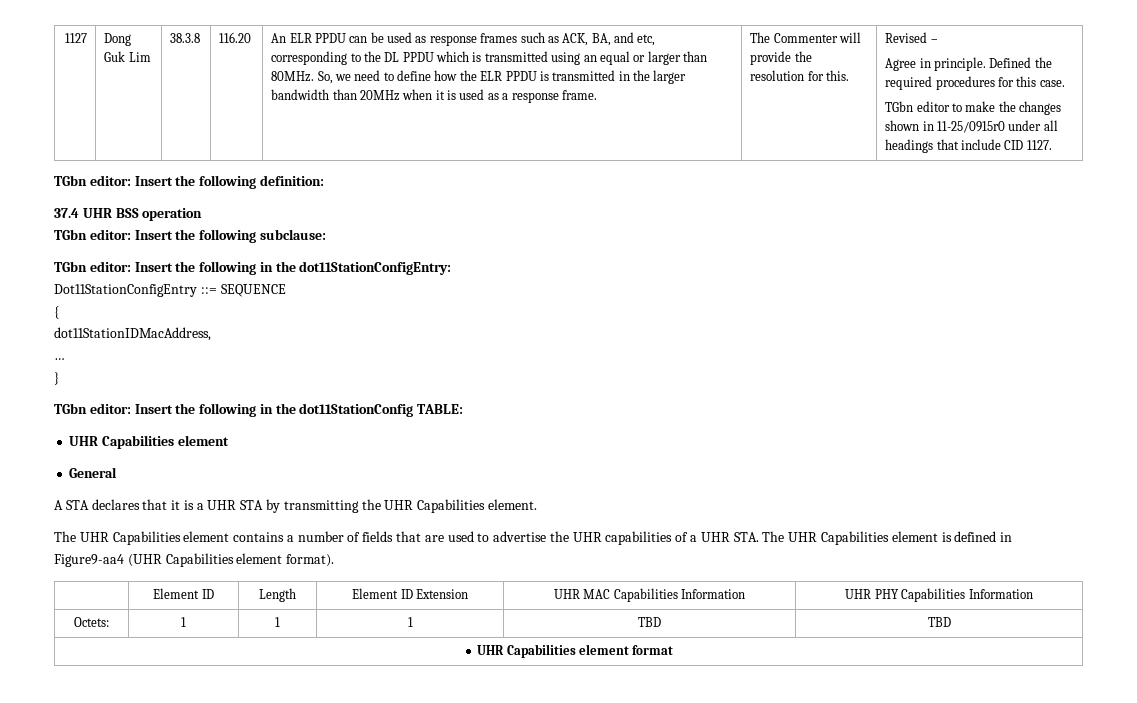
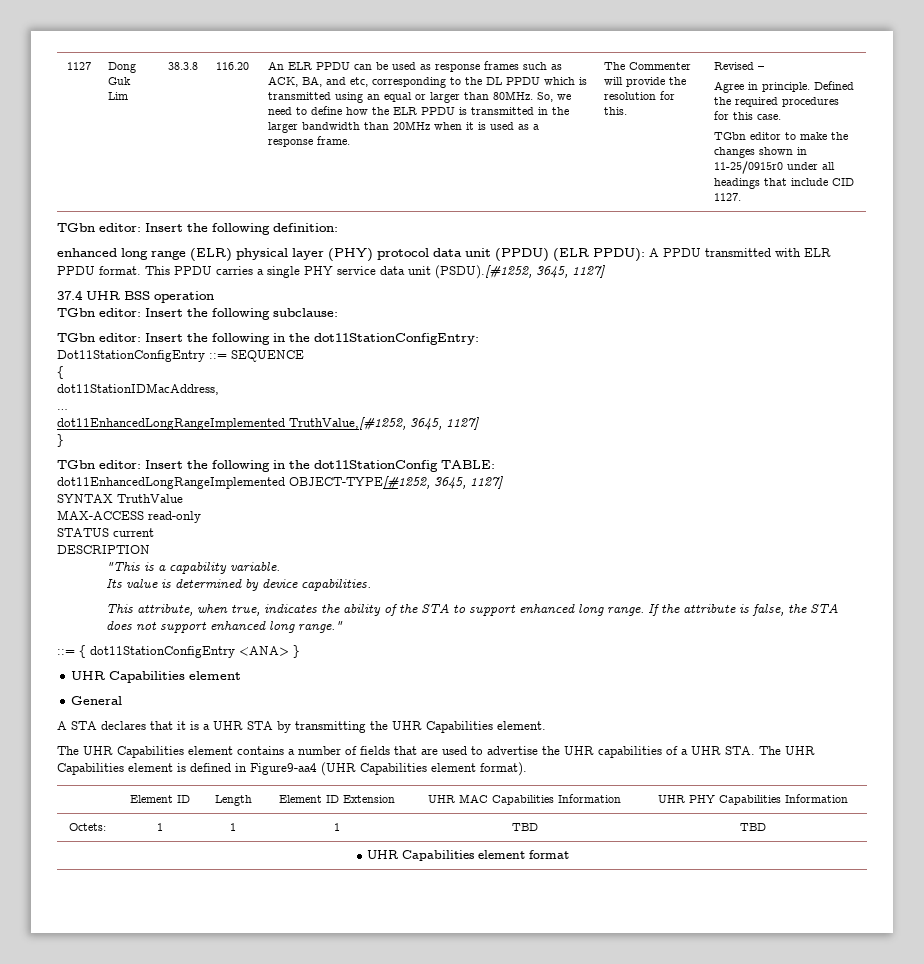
+ enhanced long range (ELR) physical layer (PHY) protocol data unit (PPDU) (ELR PPDU): A PPDU transmitted with ELR PPDU format. This PPDU carries a single PHY service data unit (PSDU).[#1252, 3645, 1127]
+ dot11EnhancedLongRangeImplemented TruthValue,[#1252, 3645, 1127]
+ dot11EnhancedLongRangeImplemented OBJECT-TYPE[#1252, 3645, 1127]
+ SYNTAX TruthValue
+ MAX-ACCESS read-only
+ STATUS current
+ DESCRIPTION
+ "This is a capability variable.
+ Its value is determined by device capabilities.
+ This attribute, when true, indicates the ability of the STA to support enhanced long range. If the attribute is false, the STA does not support enhanced long range."
+ ::= { dot11StationConfigEntry <ANA> }

